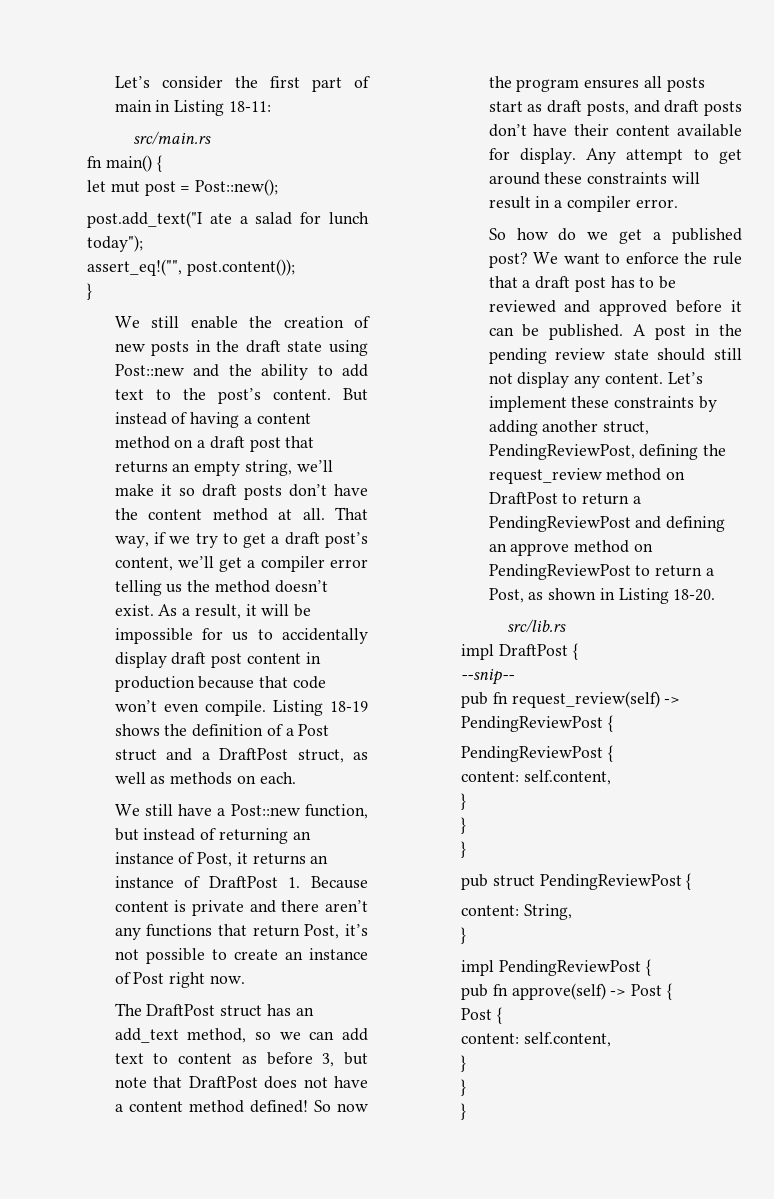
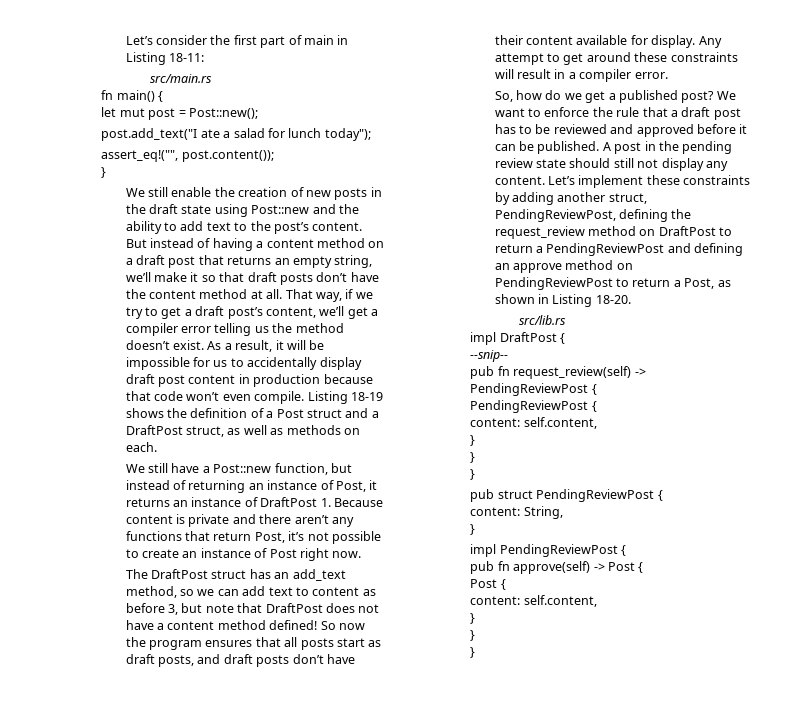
- But instead of having a content method on a draft post that returns an empty string, we’ll make it so draft posts don’t have the content method at all.
+ But instead of having a content method on a draft post that returns an empty string, we’ll make it so that draft posts don’t have the content method at all.
- So now the program ensures all posts start as draft posts, and draft posts don’t have their content available for display.
+ So now the program ensures that all posts start as draft posts, and draft posts don’t have their content available for display.
- So how do we get a published post?
+ So, how do we get a published post?

